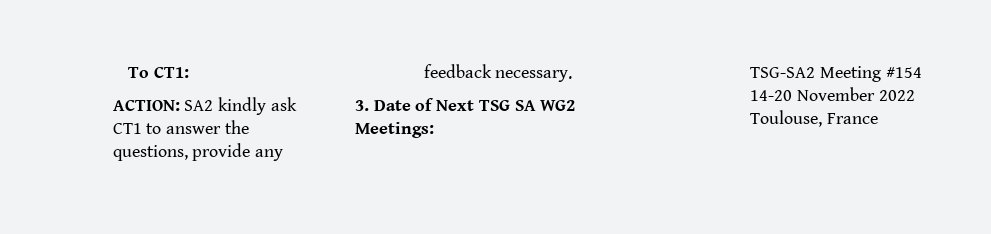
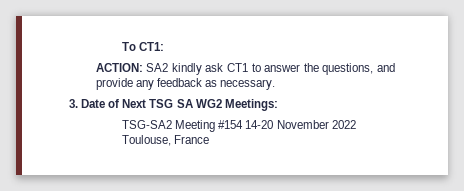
- ACTION: SA2 kindly ask CT1 to answer the questions, provide any feedback necessary.
+ ACTION: SA2 kindly ask CT1 to answer the questions, and provide any feedback as necessary.

